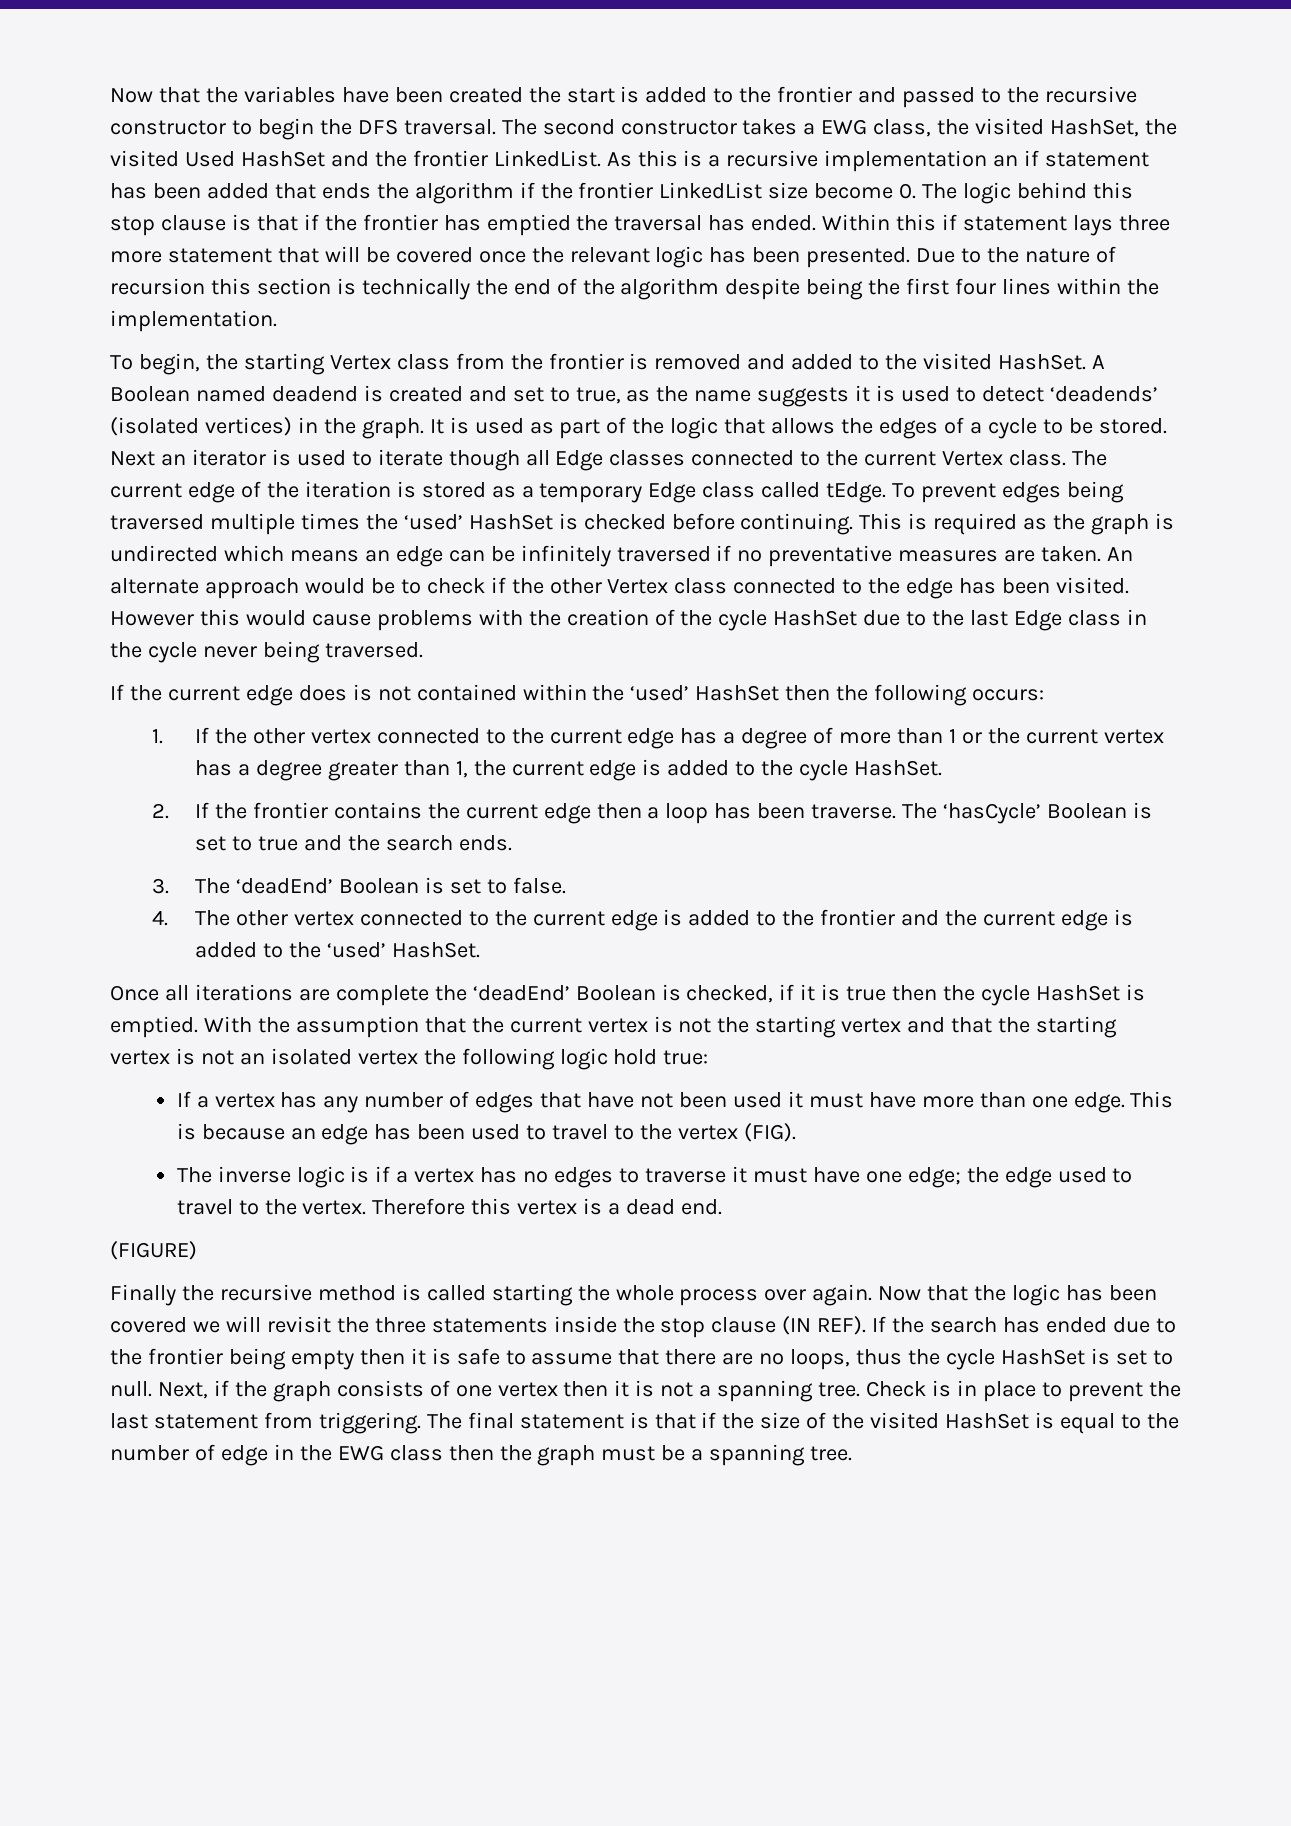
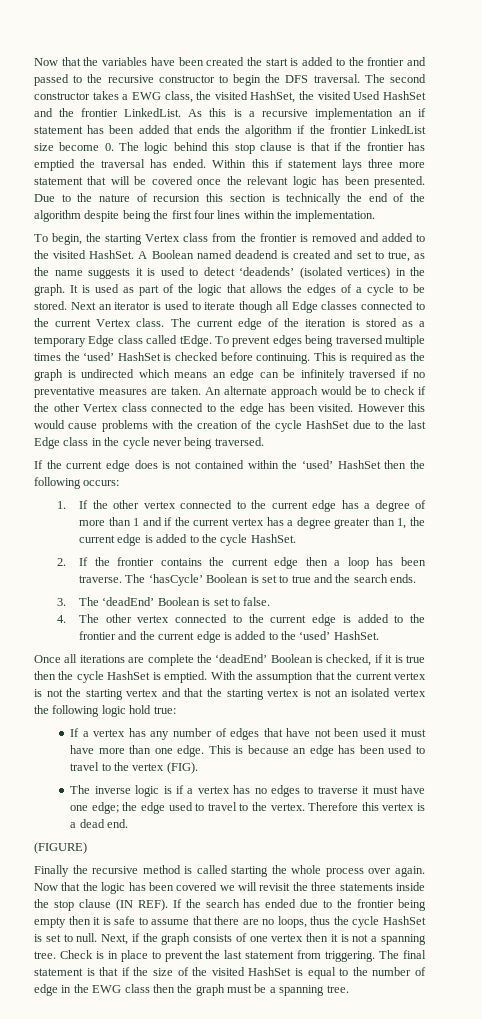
- 1. If the other vertex connected to the current edge has a degree of more than 1 or the current vertex has a degree greater than 1, the current edge is added to the cycle HashSet.
+ 1. If the other vertex connected to the current edge has a degree of more than 1 and if the current vertex has a degree greater than 1, the current edge is added to the cycle HashSet.

